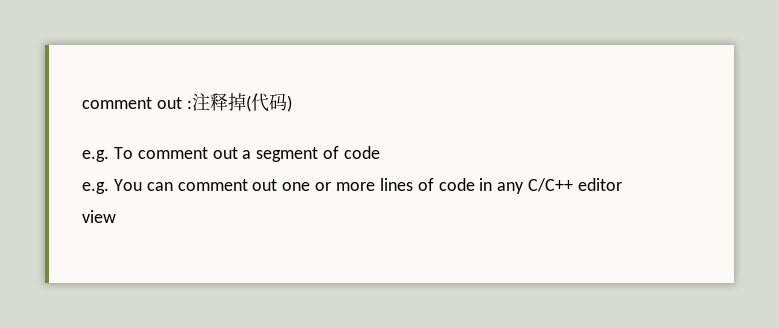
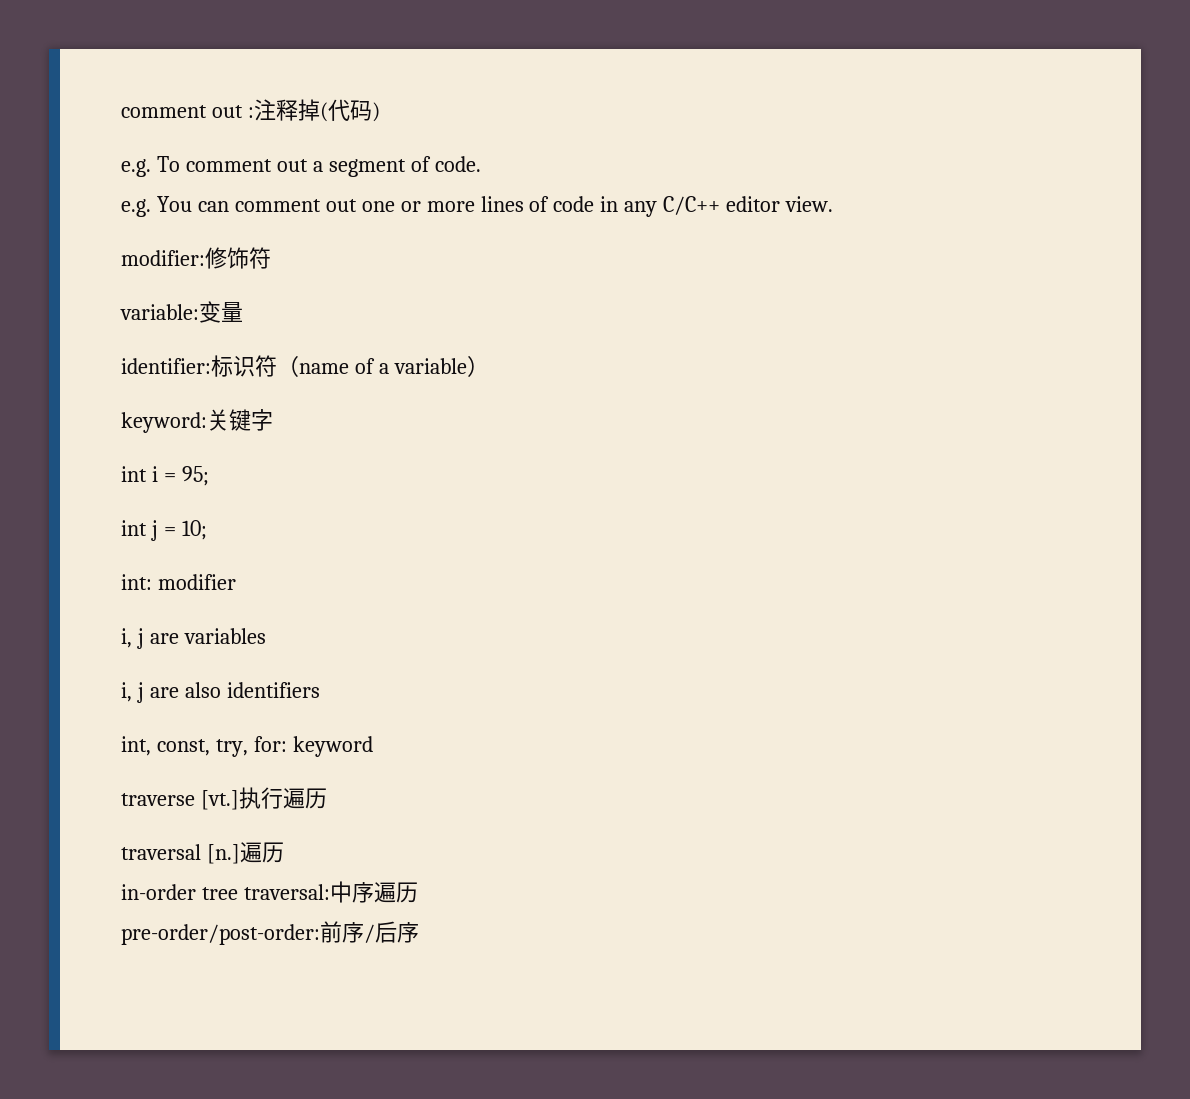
- e.g. To comment out a segment of code
+ e.g. To comment out a segment of code.
- e.g. You can comment out one or more lines of code in any C/C++ editor view
+ e.g. You can comment out one or more lines of code in any C/C++ editor view.
+ modifier:修饰符
+ variable:变量
+ identifier:标识符（name of a variable）
+ keyword:关键字
+ int i = 95;
+ int j = 10;
+ int: modifier
+ i, j are variables
+ i, j are also identifiers
+ int, const, try, for: keyword
+ traverse [vt.]执行遍历
+ traversal [n.]遍历
+ in-order tree traversal:中序遍历
+ pre-order/post-order:前序/后序

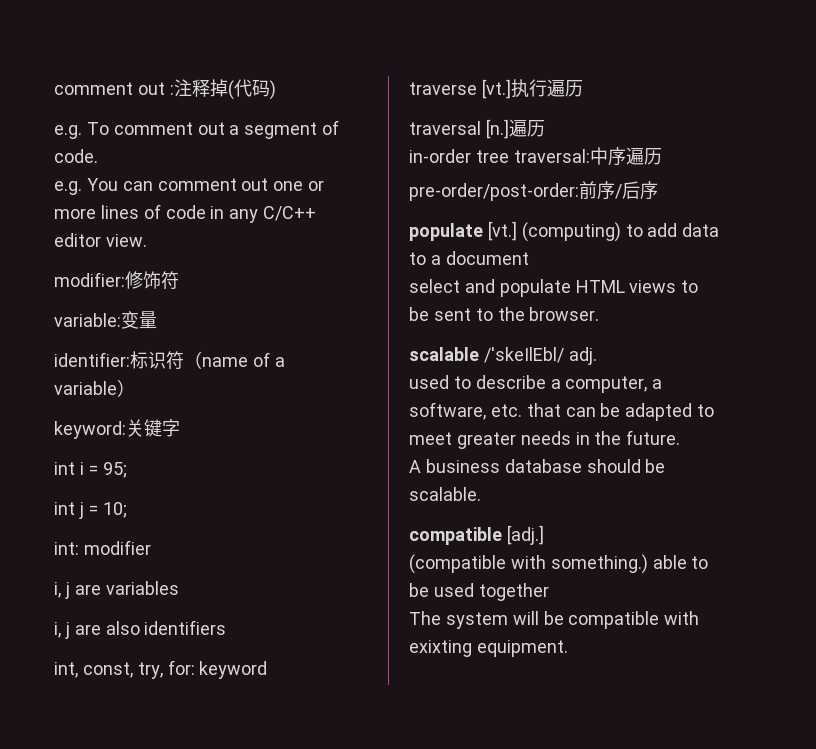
+ populate [vt.] (computing) to add data to a document
+ select and populate HTML views to be sent to the browser.
+ scalable /'skeIlEbl/ adj.
+ used to describe a computer, a software, etc. that can be adapted to meet greater needs in the future.
+ A business database should be scalable.
+ compatible [adj.]
+ (compatible with something.) able to be used together
+ The system will be compatible with exixting equipment.

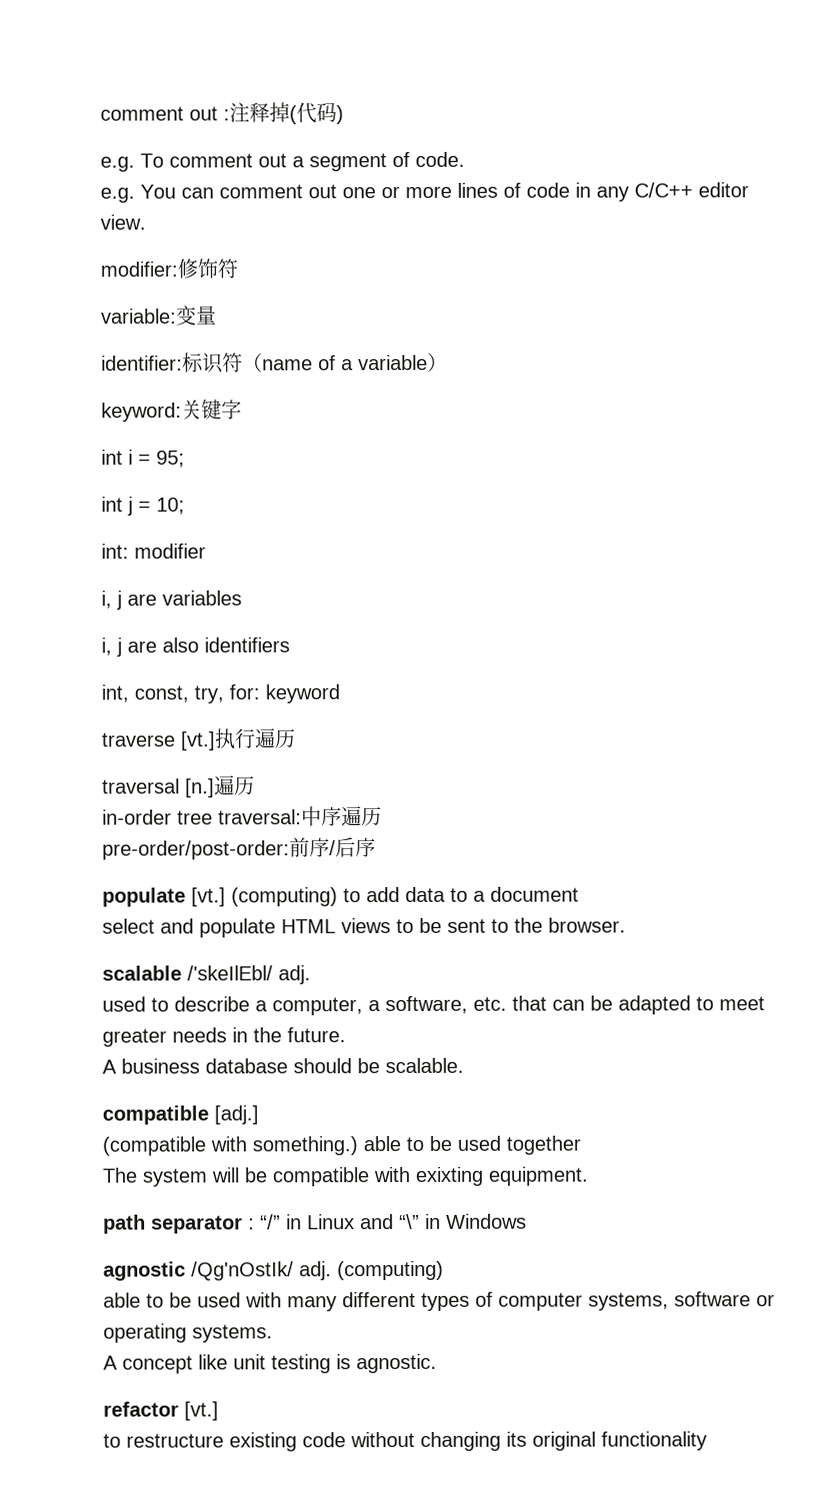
+ path separator : “/” in Linux and “\” in Windows
+ agnostic /Qg'nOstIk/ adj. (computing)
+ able to be used with many different types of computer systems, software or operating systems.
+ A concept like unit testing is agnostic.
+ refactor [vt.]
+ to restructure existing code without changing its original functionality

